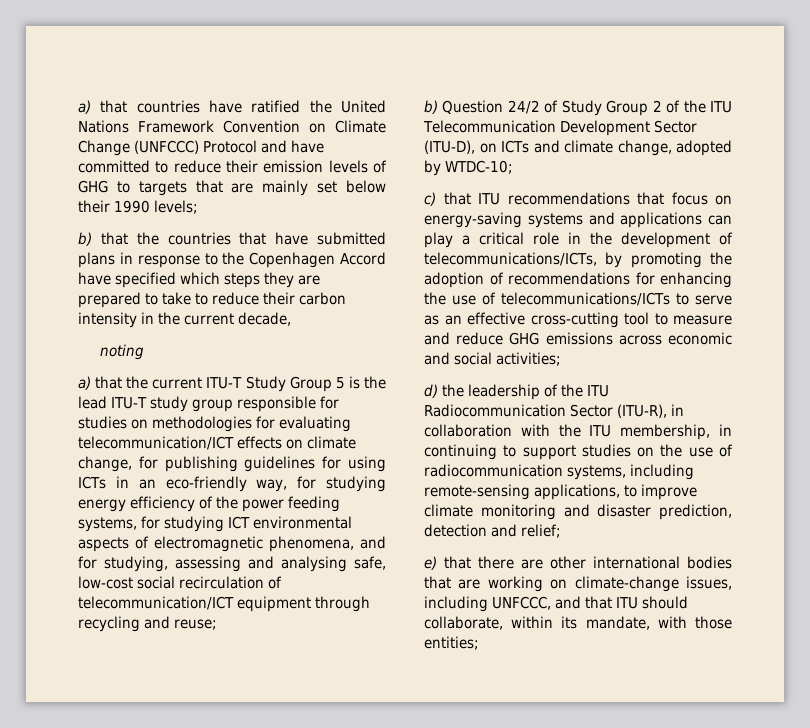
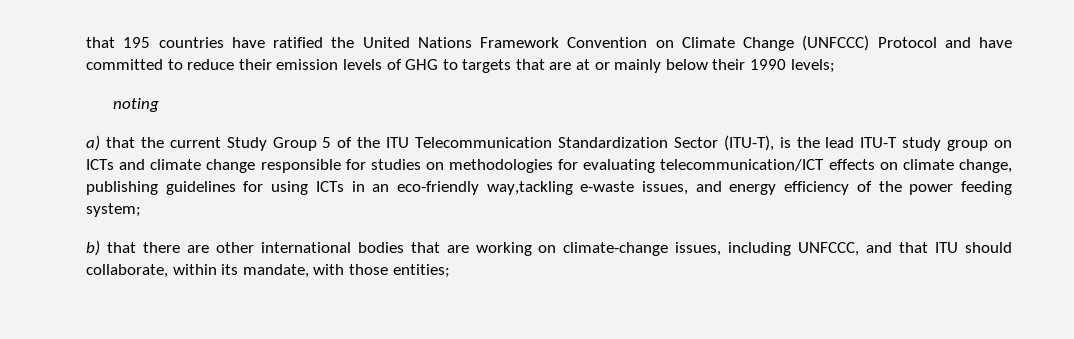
- a) that countries have ratified the United Nations Framework Convention on Climate Change (UNFCCC) Protocol and have committed to reduce their emission levels of GHG to targets that are mainly set below their 1990 levels;
+ that 195 countries have ratified the United Nations Framework Convention on Climate Change (UNFCCC) Protocol and have committed to reduce their emission levels of GHG to targets that are at or mainly below their 1990 levels;
- b) that the countries that have submitted plans in response to the Copenhagen Accord have specified which steps they are prepared to take to reduce their carbon intensity in the current decade,
- a) that the current ITU-T Study Group 5 is the lead ITU-T study group responsible for studies on methodologies for evaluating telecommunication/ICT effects on climate change, for publishing guidelines for using ICTs in an eco-friendly way, for studying energy efficiency of the power feeding systems, for studying ICT environmental aspects of electromagnetic phenomena, and for studying, assessing and analysing safe, low-cost social recirculation of telecommunication/ICT equipment through recycling and reuse;
- b) Question 24/2 of Study Group 2 of the ITU Telecommunication Development Sector (ITU-D), on ICTs and climate change, adopted by WTDC-10;
- c) that ITU recommendations that focus on energy-saving systems and applications can play a critical role in the development of telecommunications/ICTs, by promoting the adoption of recommendations for enhancing the use of telecommunications/ICTs to serve as an effective cross-cutting tool to measure and reduce GHG emissions across economic and social activities;
- d) the leadership of the ITU Radiocommunication Sector (ITU-R), in collaboration with the ITU membership, in continuing to support studies on the use of radiocommunication systems, including remote-sensing applications, to improve climate monitoring and disaster prediction, detection and relief;
- e) that there are other international bodies that are working on climate-change issues, including UNFCCC, and that ITU should collaborate, within its mandate, with those entities;
+ a) that the current Study Group 5 of the ITU Telecommunication Standardization Sector (ITU-T), is the lead ITU-T study group on ICTs and climate change responsible for studies on methodologies for evaluating telecommunication/ICT effects on climate change, publishing guidelines for using ICTs in an eco-friendly way,tackling e-waste issues, and energy efficiency of the power feeding system;
+ b) that there are other international bodies that are working on climate-change issues, including UNFCCC, and that ITU should collaborate, within its mandate, with those entities;

